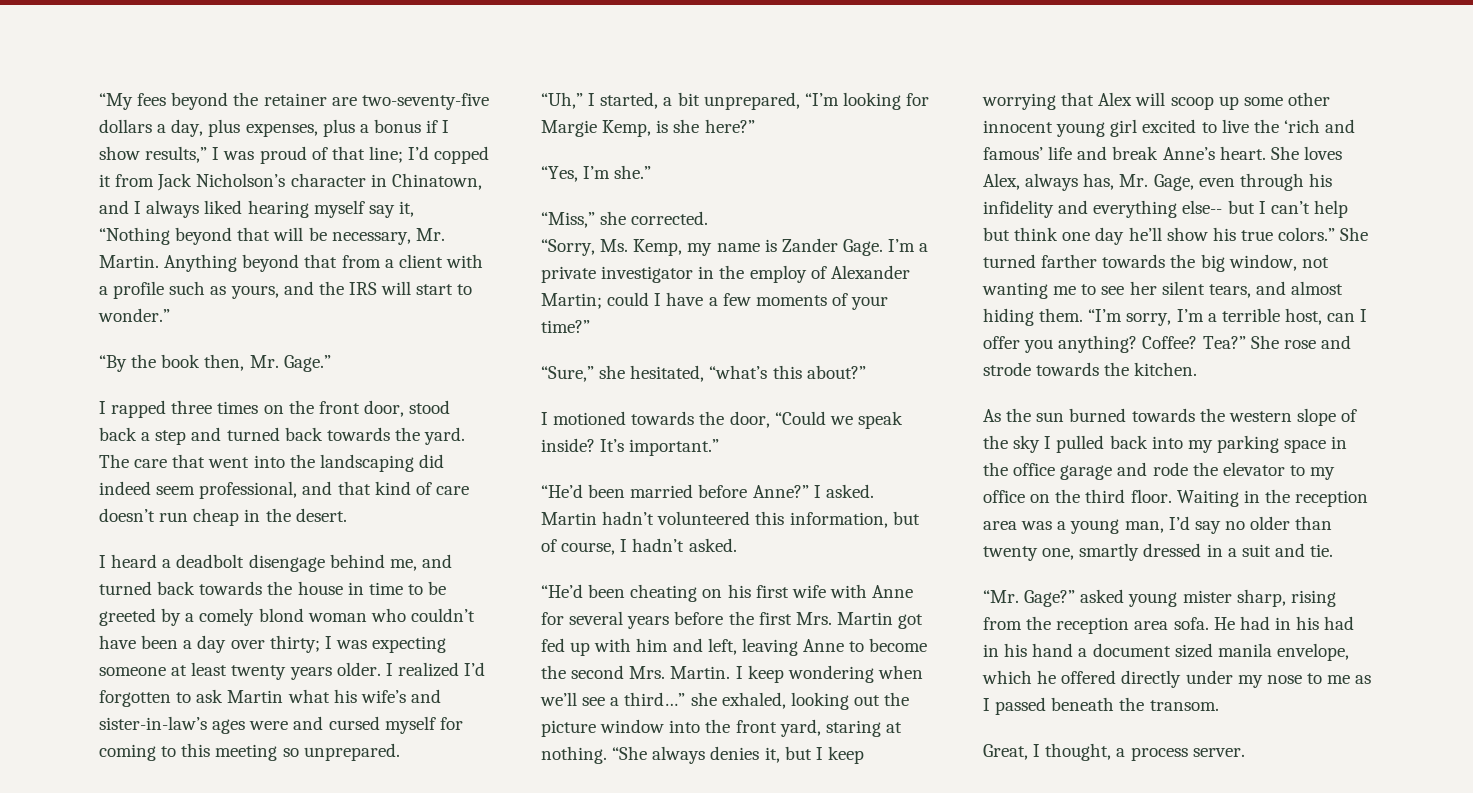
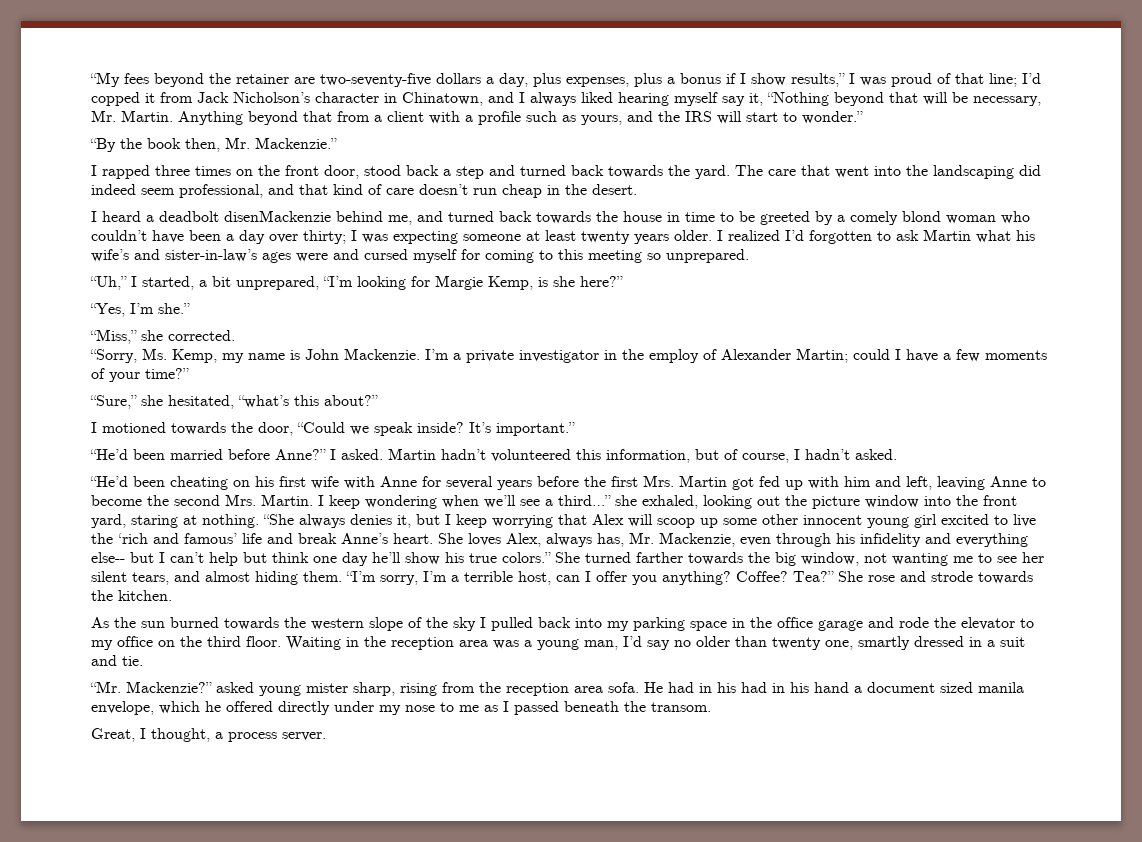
- “By the book then, Mr. Gage.”
+ “By the book then, Mr. Mackenzie.”
- I heard a deadbolt disengage behind me, and turned back towards the house in time to be greeted by a comely blond woman who couldn’t have been a day over thirty; I was expecting someone at least twenty years older.
+ I heard a deadbolt disenMackenzie behind me, and turned back towards the house in time to be greeted by a comely blond woman who couldn’t have been a day over thirty; I was expecting someone at least twenty years older.
- “Sorry, Ms. Kemp, my name is Zander Gage.
+ “Sorry, Ms. Kemp, my name is John Mackenzie.
- She loves Alex, always has, Mr. Gage, even through his infidelity and everything else-- but I can’t help but think one day he’ll show his true colors.”
+ She loves Alex, always has, Mr. Mackenzie, even through his infidelity and everything else-- but I can’t help but think one day he’ll show his true colors.”
- “Mr. Gage?” asked young mister sharp, rising from the reception area sofa.
+ “Mr. Mackenzie?” asked young mister sharp, rising from the reception area sofa.

